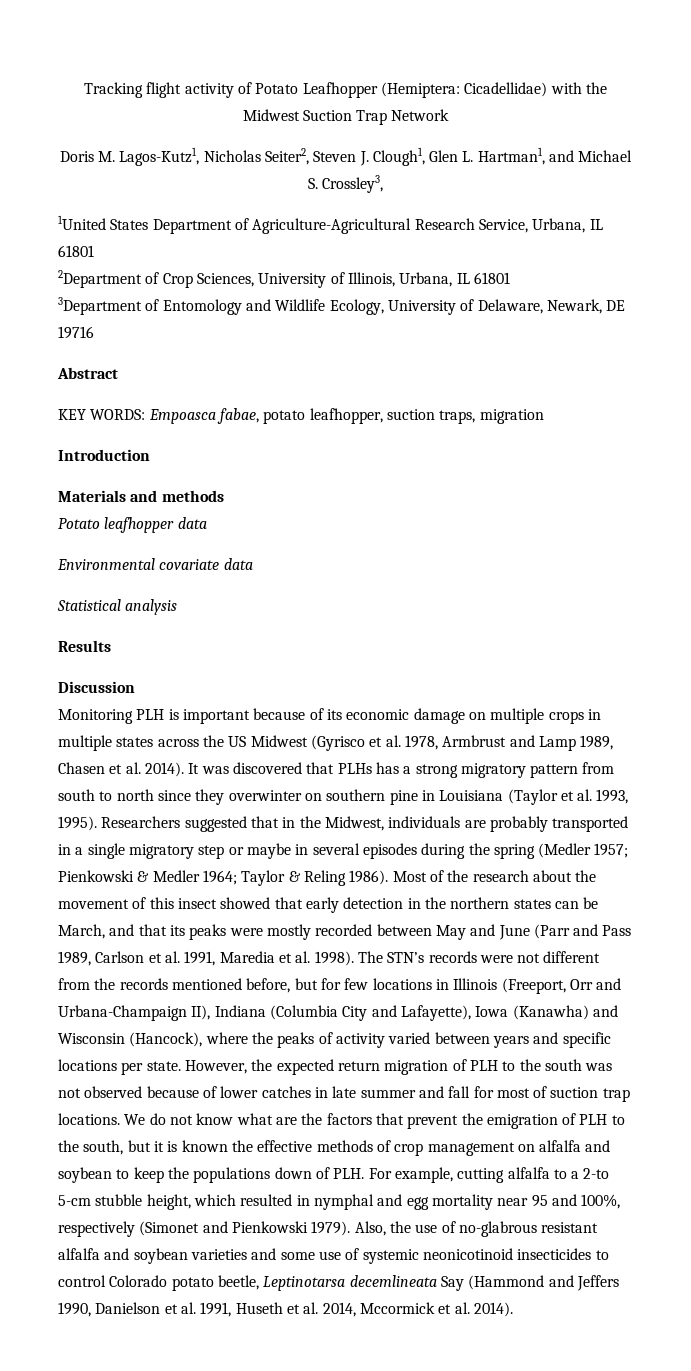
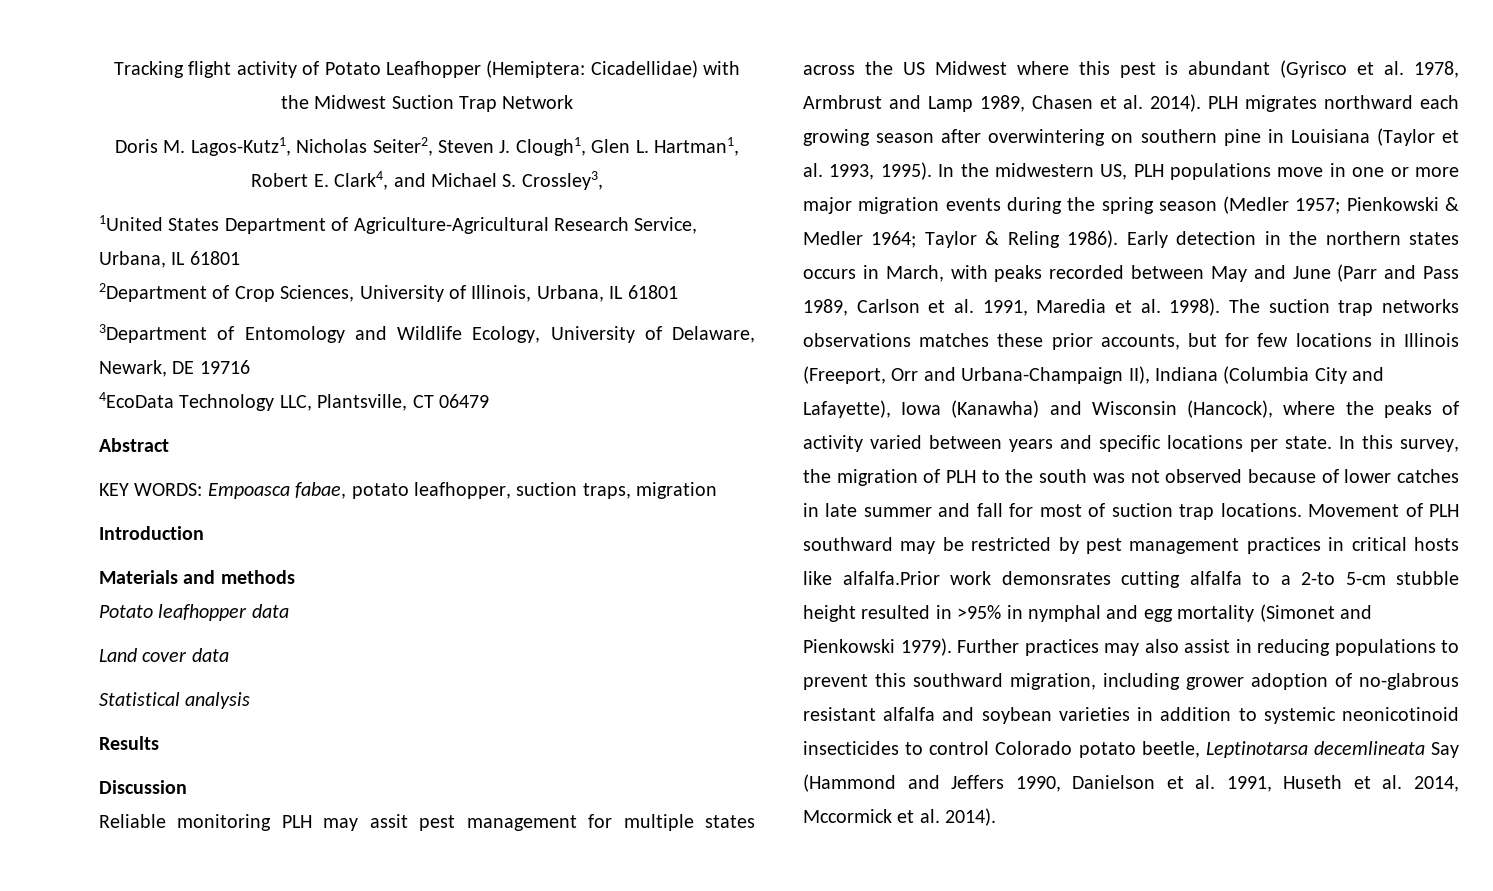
- Doris M. Lagos-Kutz1, Nicholas Seiter2, Steven J. Clough1, Glen L. Hartman1, and Michael S. Crossley3,
+ Doris M. Lagos-Kutz1, Nicholas Seiter2, Steven J. Clough1, Glen L. Hartman1, Robert E. Clark4, and Michael S. Crossley3,
+ 4EcoData Technology LLC, Plantsville, CT 06479
- Environmental covariate data
+ Land cover data
- Monitoring PLH is important because of its economic damage on multiple crops in multiple states across the US Midwest (Gyrisco et al. 1978, Armbrust and Lamp 1989, Chasen et al. 2014).
+ Reliable monitoring PLH may assit pest management for multiple states across the US Midwest where this pest is abundant (Gyrisco et al. 1978, Armbrust and Lamp 1989, Chasen et al. 2014).
- It was discovered that PLHs has a strong migratory pattern from south to north since they overwinter on southern pine in Louisiana (Taylor et al. 1993, 1995).
+ PLH migrates northward each growing season after overwintering on southern pine in Louisiana (Taylor et al. 1993, 1995).
- Researchers suggested that in the Midwest, individuals are probably transported in a single migratory step or maybe in several episodes during the spring (Medler 1957; Pienkowski & Medler 1964; Taylor & Reling 1986).
+ In the midwestern US, PLH populations move in one or more major migration events during the spring season (Medler 1957; Pienkowski & Medler 1964; Taylor & Reling 1986).
- Most of the research about the movement of this insect showed that early detection in the northern states can be March, and that its peaks were mostly recorded between May and June (Parr and Pass 1989, Carlson et al. 1991, Maredia et al. 1998).
+ Early detection in the northern states occurs in March, with peaks recorded between May and June (Parr and Pass 1989, Carlson et al. 1991, Maredia et al. 1998).
- The STN’s records were not different from the records mentioned before, but for few locations in Illinois (Freeport, Orr and Urbana-Champaign II), Indiana (Columbia City and Lafayette), Iowa (Kanawha) and Wisconsin (Hancock), where the peaks of activity varied between years and specific locations per state.
+ The suction trap networks observations matches these prior accounts, but for few locations in Illinois (Freeport, Orr and Urbana-Champaign II), Indiana (Columbia City and Lafayette), Iowa (Kanawha) and Wisconsin (Hancock), where the peaks of activity varied between years and specific locations per state.
- However, the expected return migration of PLH to the south was not observed because of lower catches in late summer and fall for most of suction trap locations.
+ In this survey, the migration of PLH to the south was not observed because of lower catches in late summer and fall for most of suction trap locations.
- We do not know what are the factors that prevent the emigration of PLH to the south, but it is known the effective methods of crop management on alfalfa and soybean to keep the populations down of PLH. For example, cutting alfalfa to a 2-to 5-cm stubble height, which resulted in nymphal and egg mortality near 95 and 100%, respectively (Simonet and Pienkowski 1979). Also, the use of no-glabrous resistant alfalfa and soybean varieties and some use of systemic neonicotinoid insecticides to control Colorado potato beetle, Leptinotarsa decemlineata Say (Hammond and Jeffers 1990, Danielson et al. 1991, Huseth et al. 2014, Mccormick et al. 2014).
+ Movement of PLH southward may be restricted by pest management practices in critical hosts like alfalfa.Prior work demonsrates cutting alfalfa to a 2-to 5-cm stubble height resulted in >95% in nymphal and egg mortality (Simonet and Pienkowski 1979). Further practices may also assist in reducing populations to prevent this southward migration, including grower adoption of no-glabrous resistant alfalfa and soybean varieties in addition to systemic neonicotinoid insecticides to control Colorado potato beetle, Leptinotarsa decemlineata Say (Hammond and Jeffers 1990, Danielson et al. 1991, Huseth et al. 2014, Mccormick et al. 2014).

